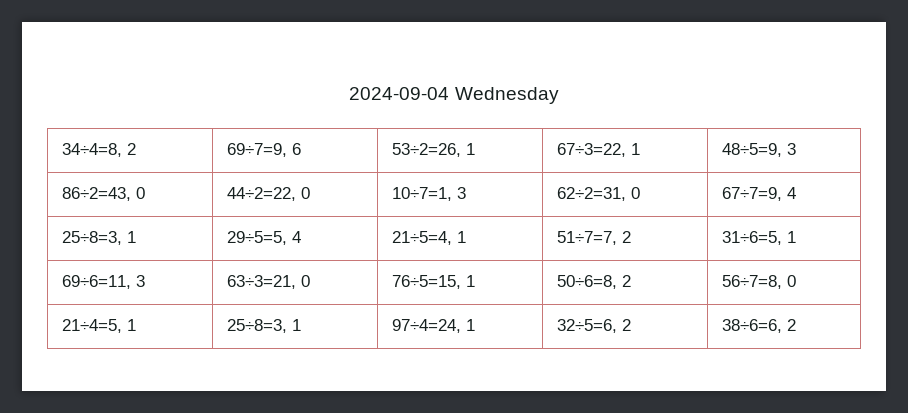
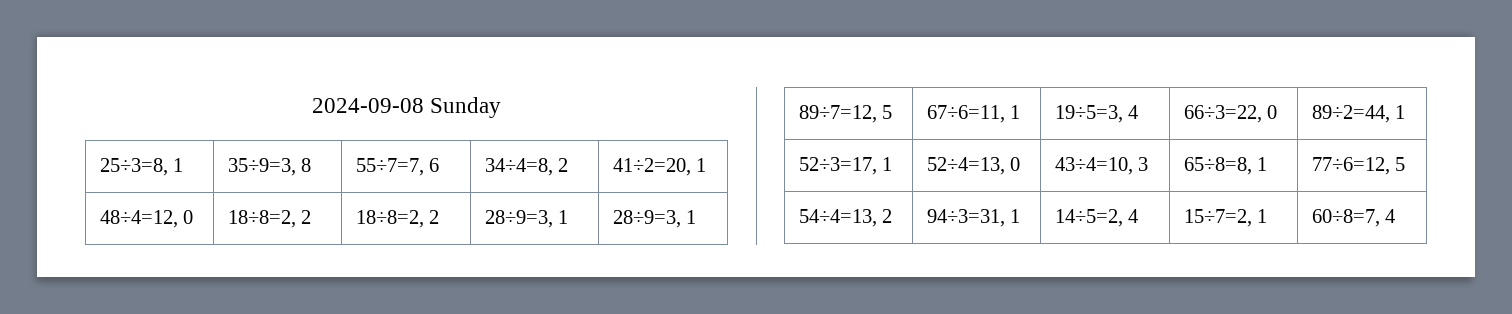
- 2024-09-04 Wednesday
- 34÷4=8, 2 | 69÷7=9, 6 | 53÷2=26, 1 | 67÷3=22, 1 | 48÷5=9, 3
- 86÷2=43, 0 | 44÷2=22, 0 | 10÷7=1, 3 | 62÷2=31, 0 | 67÷7=9, 4
- 25÷8=3, 1 | 29÷5=5, 4 | 21÷5=4, 1 | 51÷7=7, 2 | 31÷6=5, 1
- 69÷6=11, 3 | 63÷3=21, 0 | 76÷5=15, 1 | 50÷6=8, 2 | 56÷7=8, 0
- 21÷4=5, 1 | 25÷8=3, 1 | 97÷4=24, 1 | 32÷5=6, 2 | 38÷6=6, 2
+ 2024-09-08 Sunday
+ 25÷3=8, 1 | 35÷9=3, 8 | 55÷7=7, 6 | 34÷4=8, 2 | 41÷2=20, 1
+ 48÷4=12, 0 | 18÷8=2, 2 | 18÷8=2, 2 | 28÷9=3, 1 | 28÷9=3, 1
+ 89÷7=12, 5 | 67÷6=11, 1 | 19÷5=3, 4 | 66÷3=22, 0 | 89÷2=44, 1
+ 52÷3=17, 1 | 52÷4=13, 0 | 43÷4=10, 3 | 65÷8=8, 1 | 77÷6=12, 5
+ 54÷4=13, 2 | 94÷3=31, 1 | 14÷5=2, 4 | 15÷7=2, 1 | 60÷8=7, 4

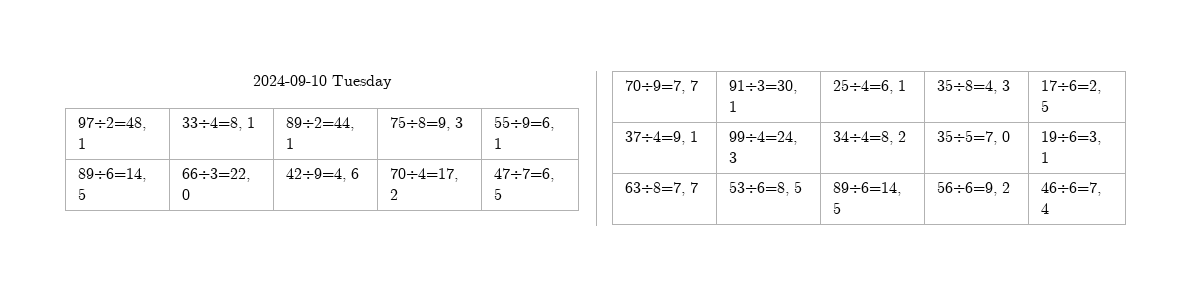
- 2024-09-08 Sunday
- 25÷3=8, 1 | 35÷9=3, 8 | 55÷7=7, 6 | 34÷4=8, 2 | 41÷2=20, 1
- 48÷4=12, 0 | 18÷8=2, 2 | 18÷8=2, 2 | 28÷9=3, 1 | 28÷9=3, 1
- 89÷7=12, 5 | 67÷6=11, 1 | 19÷5=3, 4 | 66÷3=22, 0 | 89÷2=44, 1
- 52÷3=17, 1 | 52÷4=13, 0 | 43÷4=10, 3 | 65÷8=8, 1 | 77÷6=12, 5
- 54÷4=13, 2 | 94÷3=31, 1 | 14÷5=2, 4 | 15÷7=2, 1 | 60÷8=7, 4
+ 2024-09-10 Tuesday
+ 97÷2=48, 1 | 33÷4=8, 1 | 89÷2=44, 1 | 75÷8=9, 3 | 55÷9=6, 1
+ 89÷6=14, 5 | 66÷3=22, 0 | 42÷9=4, 6 | 70÷4=17, 2 | 47÷7=6, 5
+ 70÷9=7, 7 | 91÷3=30, 1 | 25÷4=6, 1 | 35÷8=4, 3 | 17÷6=2, 5
+ 37÷4=9, 1 | 99÷4=24, 3 | 34÷4=8, 2 | 35÷5=7, 0 | 19÷6=3, 1
+ 63÷8=7, 7 | 53÷6=8, 5 | 89÷6=14, 5 | 56÷6=9, 2 | 46÷6=7, 4

